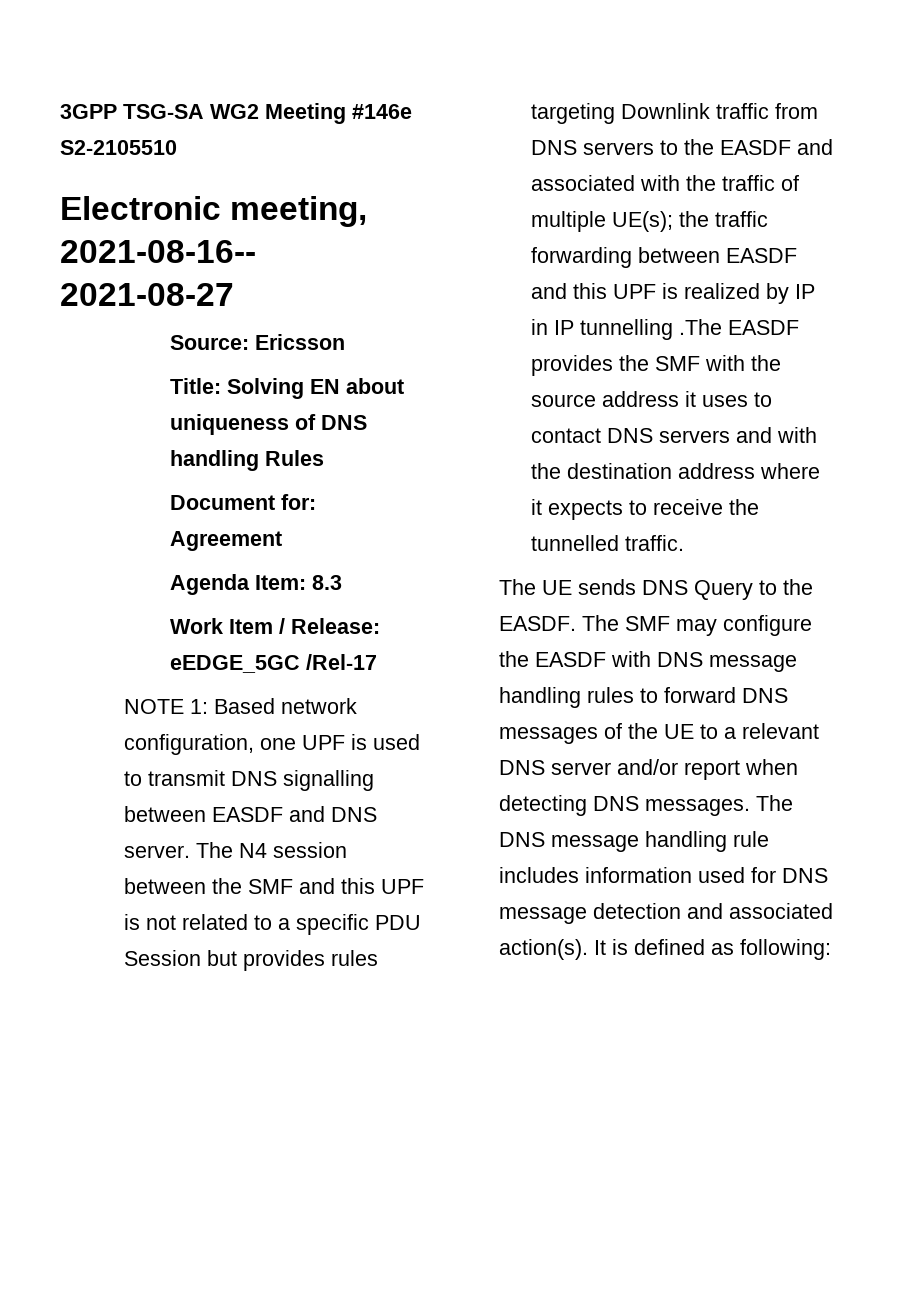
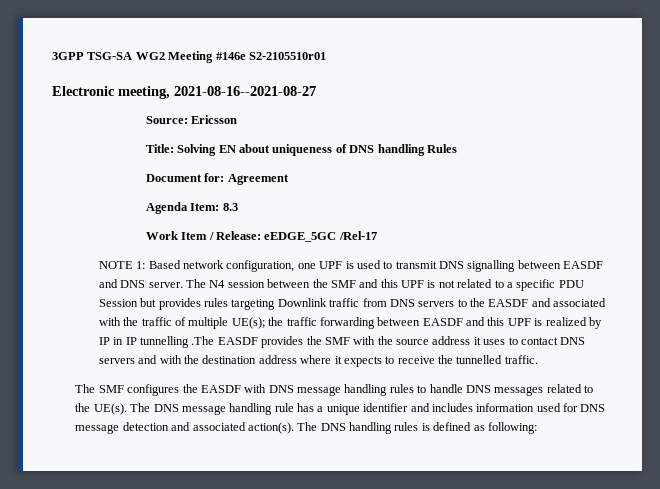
- 3GPP TSG-SA WG2 Meeting #146e S2-2105510
+ 3GPP TSG-SA WG2 Meeting #146e S2-2105510r01
- The UE sends DNS Query to the EASDF. The SMF may configure the EASDF with DNS message handling rules to forward DNS messages of the UE to a relevant DNS server and/or report when detecting DNS messages.
+ The SMF configures the EASDF with DNS message handling rules to handle DNS messages related to the UE(s).
- The DNS message handling rule includes information used for DNS message detection and associated action(s).
+ The DNS message handling rule has a unique identifier and includes information used for DNS message detection and associated action(s).
- It is defined as following:
+ The DNS handling rules is defined as following:

